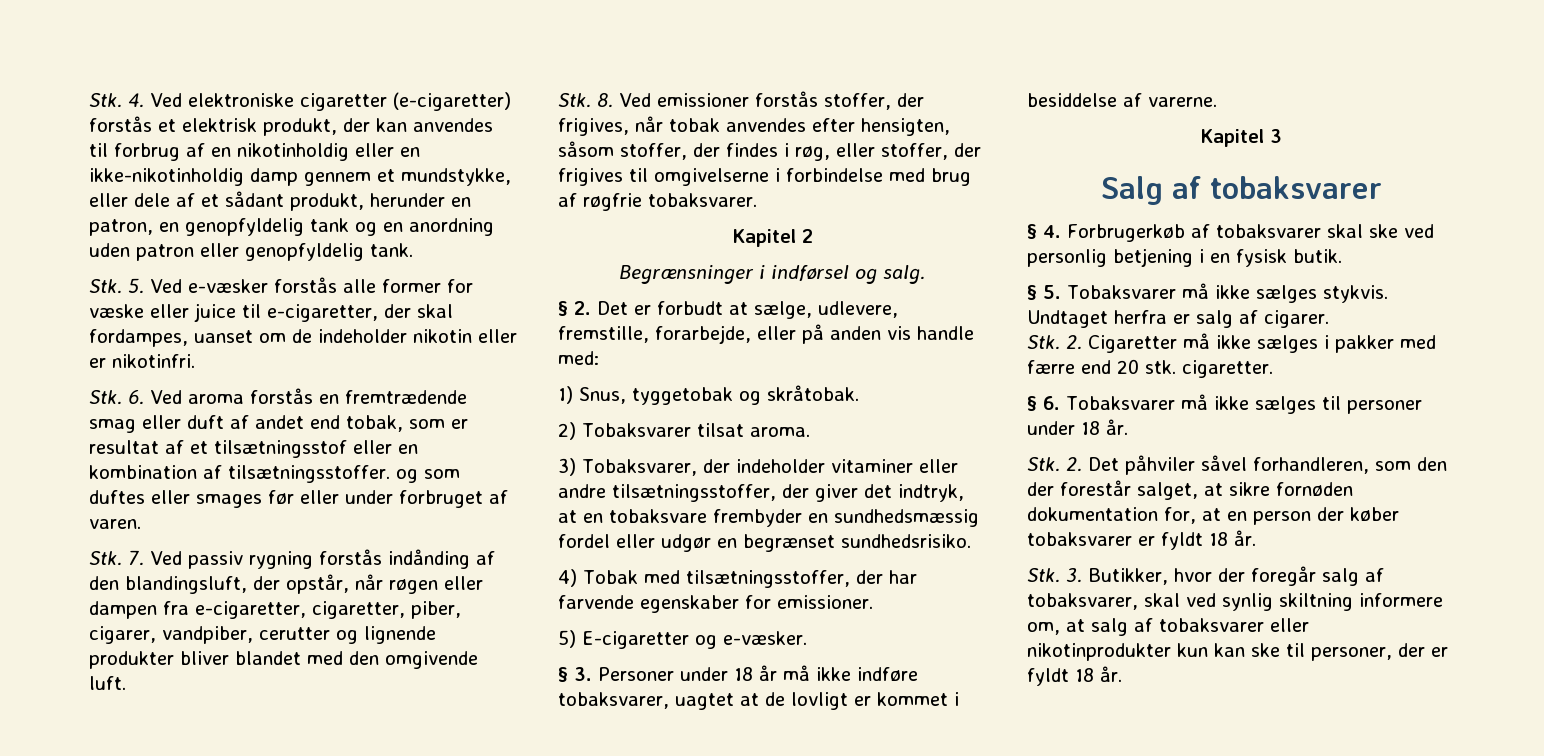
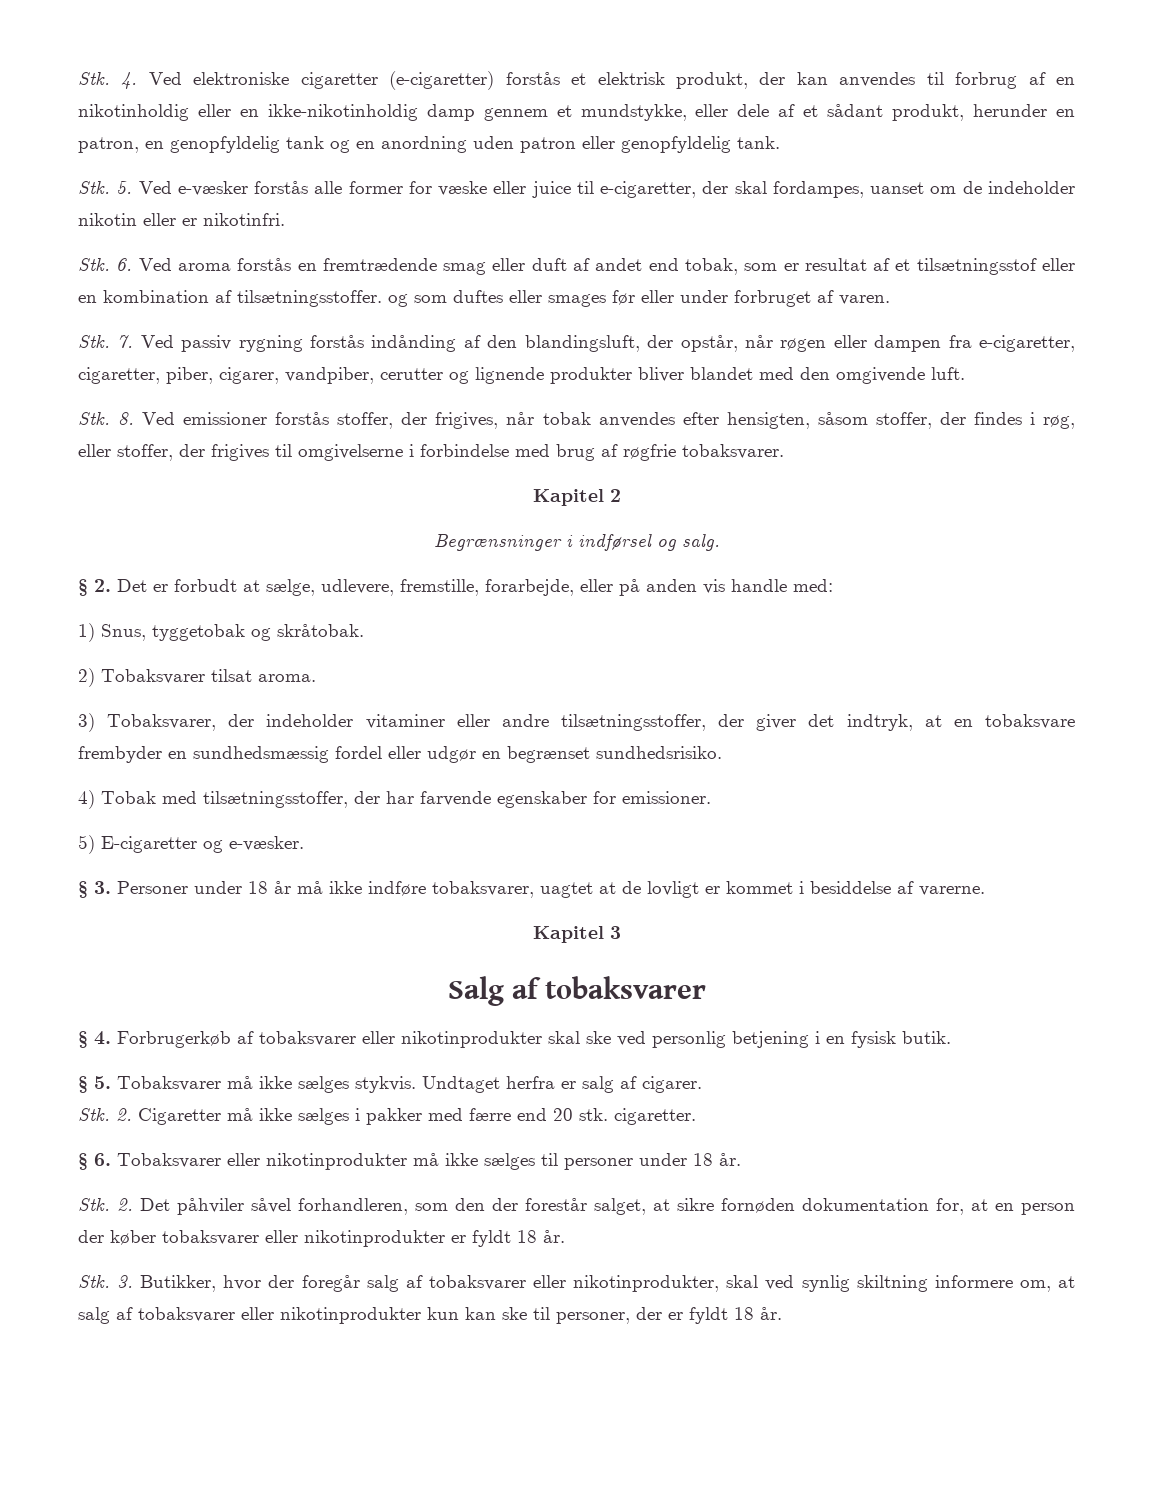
- § 4. Forbrugerkøb af tobaksvarer skal ske ved personlig betjening i en fysisk butik.
+ § 4. Forbrugerkøb af tobaksvarer eller nikotinprodukter skal ske ved personlig betjening i en fysisk butik.
- § 6. Tobaksvarer må ikke sælges til personer under 18 år.
+ § 6. Tobaksvarer eller nikotinprodukter må ikke sælges til personer under 18 år.
- Stk. 2. Det påhviler såvel forhandleren, som den der forestår salget, at sikre fornøden dokumentation for, at en person der køber tobaksvarer er fyldt 18 år.
+ Stk. 2. Det påhviler såvel forhandleren, som den der forestår salget, at sikre fornøden dokumentation for, at en person der køber tobaksvarer eller nikotinprodukter er fyldt 18 år.
- Stk. 3. Butikker, hvor der foregår salg af tobaksvarer, skal ved synlig skiltning informere om, at salg af tobaksvarer eller nikotinprodukter kun kan ske til personer, der er fyldt 18 år.
+ Stk. 3. Butikker, hvor der foregår salg af tobaksvarer eller nikotinprodukter, skal ved synlig skiltning informere om, at salg af tobaksvarer eller nikotinprodukter kun kan ske til personer, der er fyldt 18 år.

